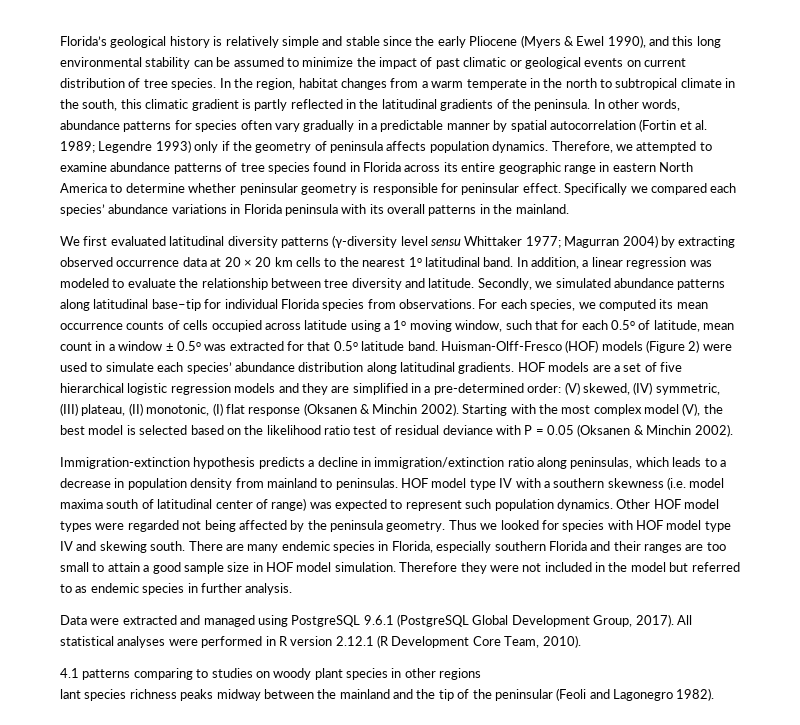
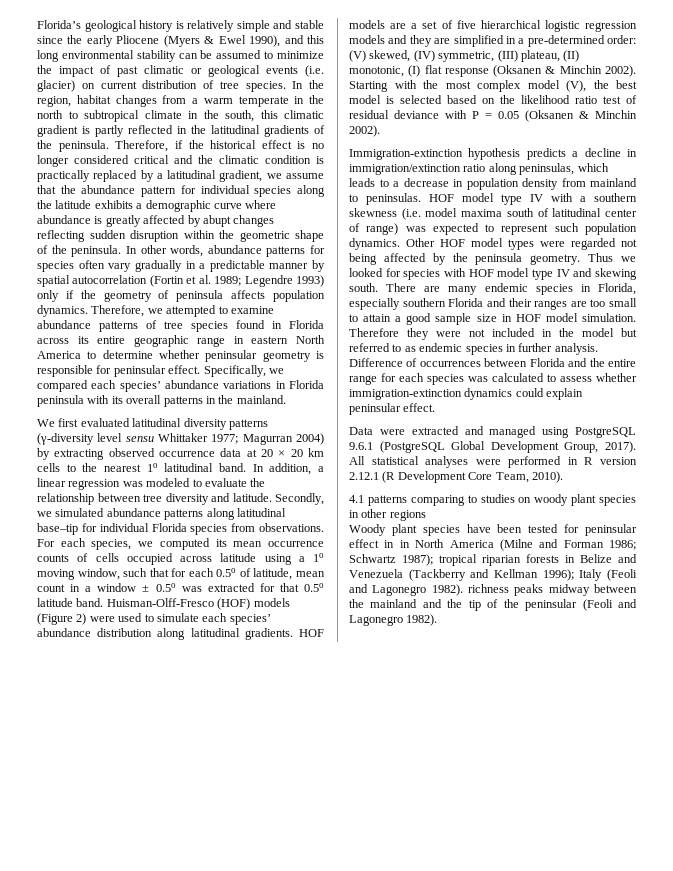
- Florida’s geological history is relatively simple and stable since the early Pliocene (Myers & Ewel 1990), and this long environmental stability can be assumed to minimize the impact of past climatic or geological events on current distribution of tree species.
+ Florida’s geological history is relatively simple and stable since the early Pliocene (Myers & Ewel 1990), and this long environmental stability can be assumed to minimize the impact of past climatic or geological events (i.e. glacier) on current distribution of tree species.
+ Therefore, if the historical effect is no longer considered critical and the climatic condition is practically replaced by a latitudinal gradient, we assume that the abundance pattern for individual species along the latitude exhibits a demographic curve where abundance is greatly affected by abupt changes reflecting sudden disruption within the geometric shape of the peninsula.
- Specifically we compared each species’ abundance variations in Florida peninsula with its overall patterns in the mainland.
+ Specifically, we compared each species’ abundance variations in Florida peninsula with its overall patterns in the mainland.
+ Difference of occurrences between Florida and the entire range for each species was calculated to assess whether immigration-extinction dynamics could explain peninsular effect.
- lant species richness peaks midway between the mainland and the tip of the peninsular (Feoli and Lagonegro 1982).
+ Woody plant species have been tested for peninsular effect in in North America (Milne and Forman 1986; Schwartz 1987); tropical riparian forests in Belize and Venezuela (Tackberry and Kellman 1996); Italy (Feoli and Lagonegro 1982). richness peaks midway between the mainland and the tip of the peninsular (Feoli and Lagonegro 1982).

